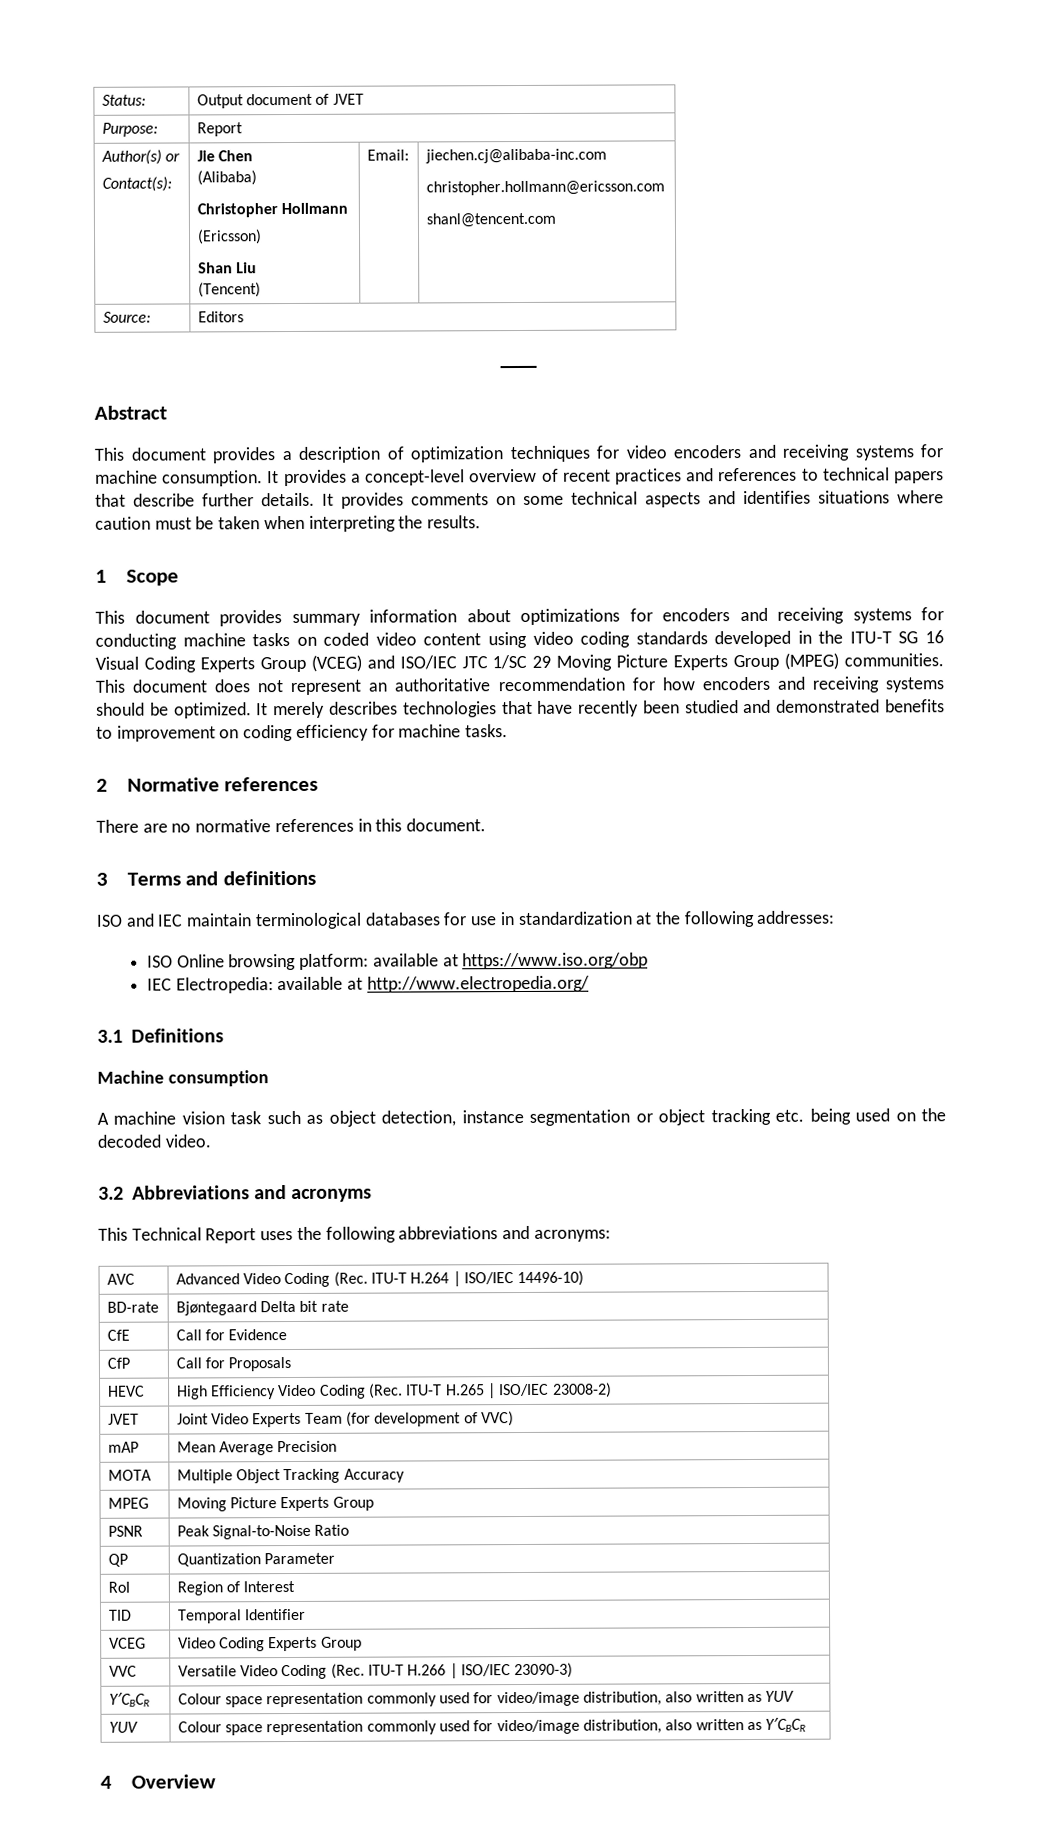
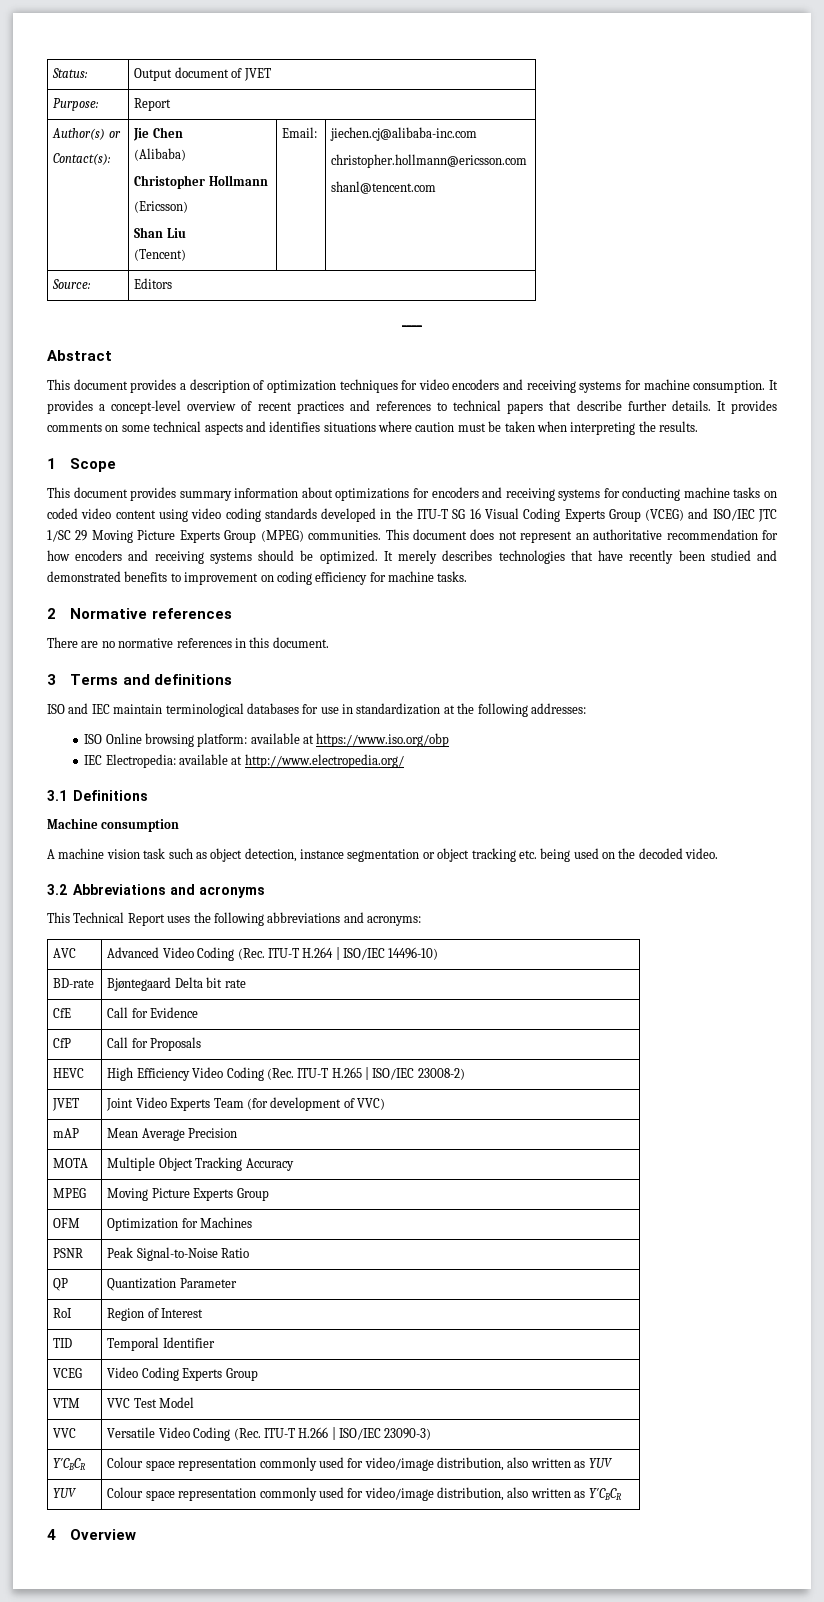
+ OFM | Optimization for Machines
+ VTM | VVC Test Model

